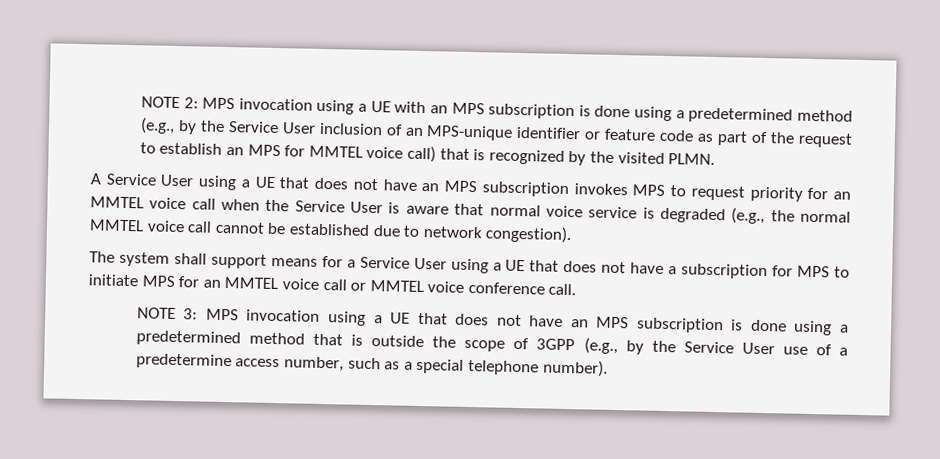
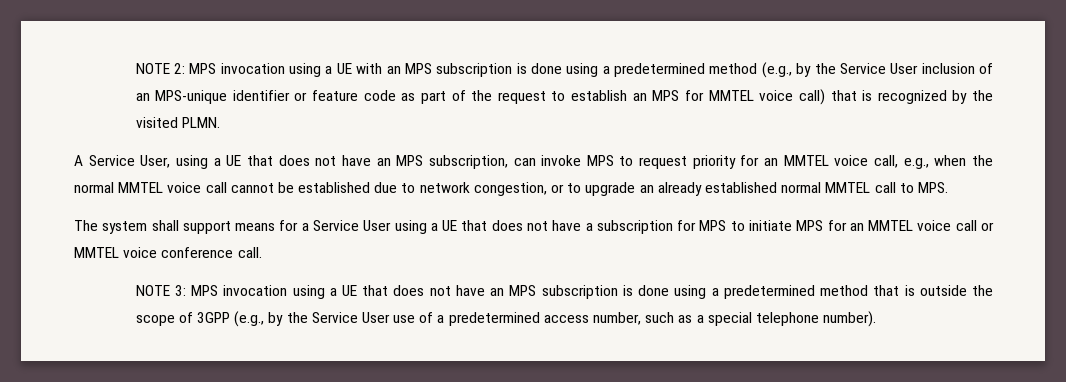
- A Service User using a UE that does not have an MPS subscription invokes MPS to request priority for an MMTEL voice call when the Service User is aware that normal voice service is degraded (e.g., the normal MMTEL voice call cannot be established due to network congestion).
+ A Service User, using a UE that does not have an MPS subscription, can invoke MPS to request priority for an MMTEL voice call, e.g., when the normal MMTEL voice call cannot be established due to network congestion, or to upgrade an already established normal MMTEL call to MPS.
- NOTE 3: MPS invocation using a UE that does not have an MPS subscription is done using a predetermined method that is outside the scope of 3GPP (e.g., by the Service User use of a predetermine access number, such as a special telephone number).
+ NOTE 3: MPS invocation using a UE that does not have an MPS subscription is done using a predetermined method that is outside the scope of 3GPP (e.g., by the Service User use of a predetermined access number, such as a special telephone number).

